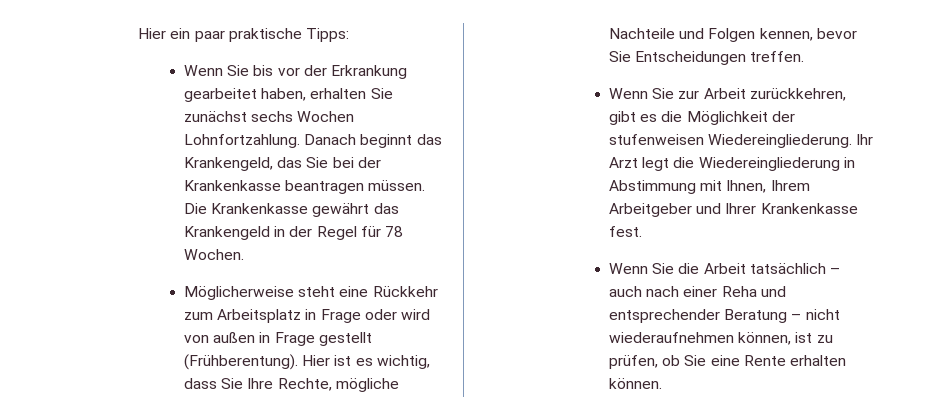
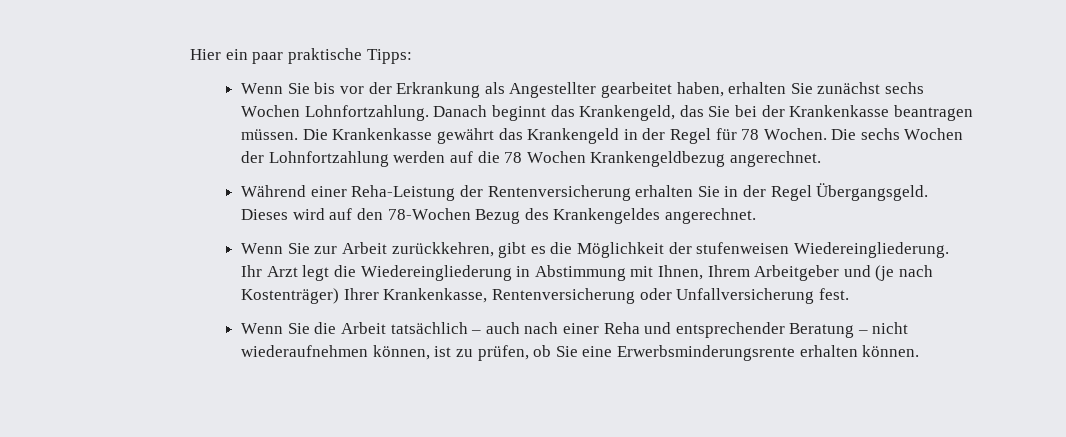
- Wenn Sie bis vor der Erkrankung gearbeitet haben, erhalten Sie zunächst sechs Wochen Lohnfortzahlung.
+ Wenn Sie bis vor der Erkrankung als Angestellter gearbeitet haben, erhalten Sie zunächst sechs Wochen Lohnfortzahlung.
- Die Krankenkasse gewährt das Krankengeld in der Regel für 78 Wochen.
- Möglicherweise steht eine Rückkehr zum Arbeitsplatz in Frage oder wird von außen in Frage gestellt (Frühberentung). Hier ist es wichtig, dass Sie Ihre Rechte, mögliche Nachteile und Folgen kennen, bevor Sie Entscheidungen treffen.
+ Die Krankenkasse gewährt das Krankengeld in der Regel für 78 Wochen. Die sechs Wochen der Lohnfortzahlung werden auf die 78 Wochen Krankengeldbezug angerechnet.
+ Während einer Reha-Leistung der Rentenversicherung erhalten Sie in der Regel Übergangsgeld. Dieses wird auf den 78-Wochen Bezug des Krankengeldes angerechnet.
- Ihr Arzt legt die Wiedereingliederung in Abstimmung mit Ihnen, Ihrem Arbeitgeber und Ihrer Krankenkasse fest.
+ Ihr Arzt legt die Wiedereingliederung in Abstimmung mit Ihnen, Ihrem Arbeitgeber und (je nach Kostenträger) Ihrer Krankenkasse, Rentenversicherung oder Unfallversicherung fest.
- Wenn Sie die Arbeit tatsächlich – auch nach einer Reha und entsprechender Beratung – nicht wiederaufnehmen können, ist zu prüfen, ob Sie eine Rente erhalten können.
+ Wenn Sie die Arbeit tatsächlich – auch nach einer Reha und entsprechender Beratung – nicht wiederaufnehmen können, ist zu prüfen, ob Sie eine Erwerbsminderungsrente erhalten können.

